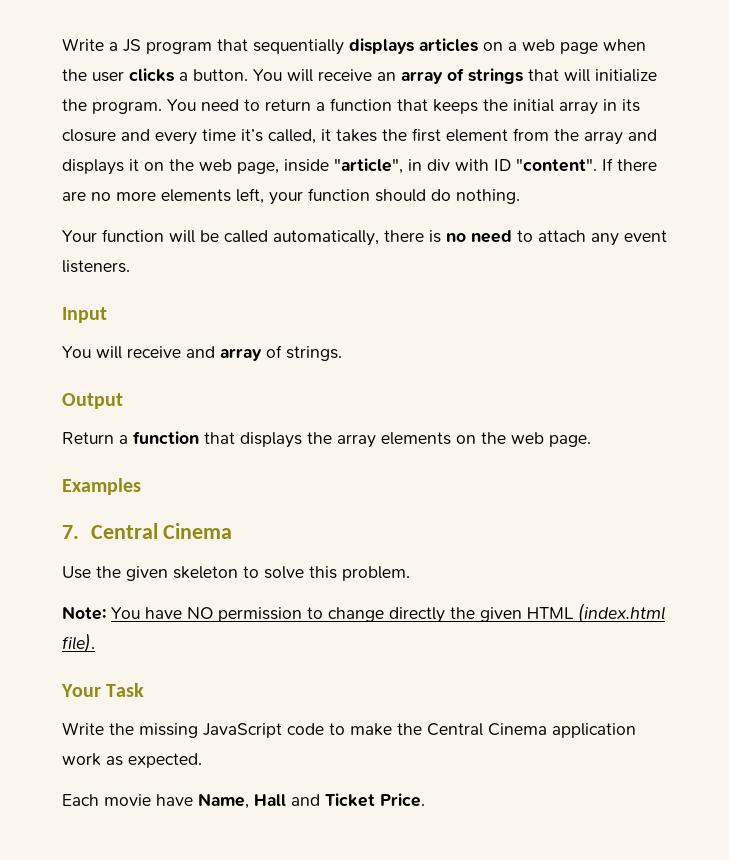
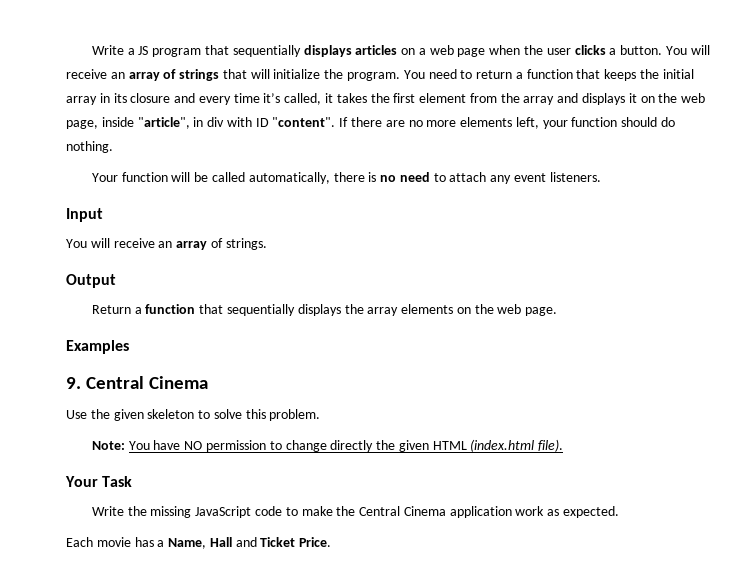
- You will receive and array of strings.
+ You will receive an array of strings.
- Return a function that displays the array elements on the web page.
+ Return a function that sequentially displays the array elements on the web page.
- 7. Central Cinema
+ 9. Central Cinema
- Each movie have Name, Hall and Ticket Price.
+ Each movie has a Name, Hall and Ticket Price.

